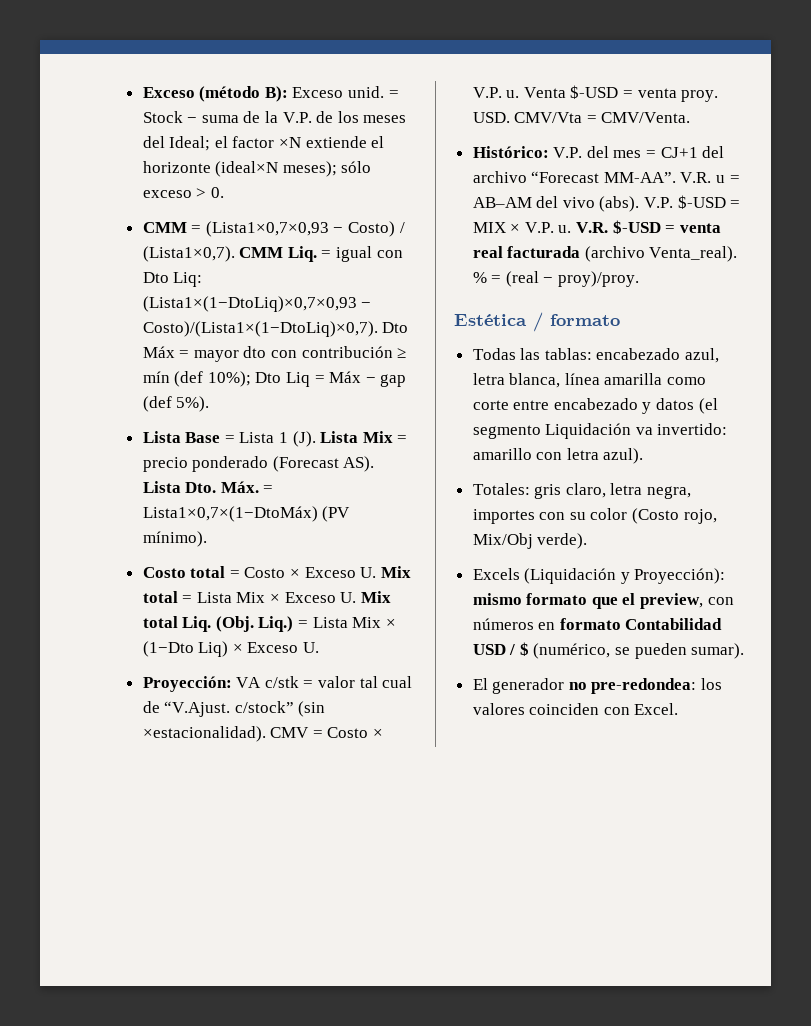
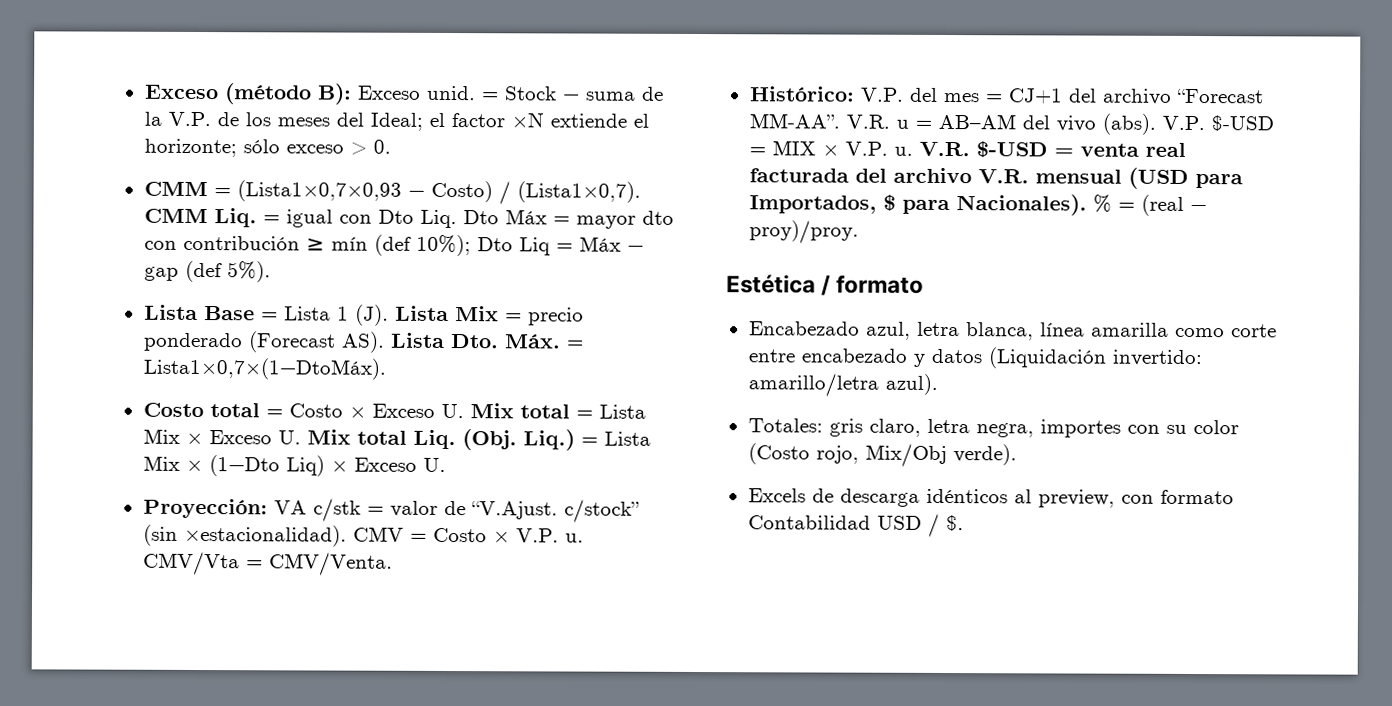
- = Stock − suma de la V.P. de los meses del Ideal; el factor ×N extiende el horizonte (ideal×N meses); sólo exceso > 0.
+ = Stock − suma de la V.P. de los meses del Ideal; el factor ×N extiende el horizonte; sólo exceso > 0.
- CMM Liq. = igual con Dto Liq: (Lista1×(1−DtoLiq)×0,7×0,93 − Costo)/(Lista1×(1−DtoLiq)×0,7). Dto Máx = mayor dto con contribución ≥ mín (def 10%); Dto Liq = Máx − gap (def 5%).
+ CMM Liq. = igual con Dto Liq. Dto Máx = mayor dto con contribución ≥ mín (def 10%); Dto Liq = Máx − gap (def 5%).
- Lista Base = Lista 1 (J). Lista Mix = precio ponderado (Forecast AS). Lista Dto. Máx. = Lista1×0,7×(1−DtoMáx) (PV mínimo).
+ Lista Base = Lista 1 (J). Lista Mix = precio ponderado (Forecast AS). Lista Dto. Máx. = Lista1×0,7×(1−DtoMáx).
- Proyección: VA c/stk = valor tal cual de “V.Ajust. c/stock” (sin ×estacionalidad).
+ Proyección: VA c/stk = valor de “V.Ajust. c/stock” (sin ×estacionalidad).
- Venta $-USD = venta proy. USD. CMV/Vta = CMV/Venta.
+ CMV/Vta = CMV/Venta.
- V.R. $-USD = venta real facturada (archivo Venta_real).
+ V.R. $-USD = venta real facturada del archivo V.R. mensual (USD para Importados, $ para Nacionales).
- Todas las tablas: encabezado azul, letra blanca, línea amarilla como corte entre encabezado y datos (el segmento Liquidación va invertido: amarillo con letra azul).
+ Encabezado azul, letra blanca, línea amarilla como corte entre encabezado y datos (Liquidación invertido: amarillo/letra azul).
- Excels (Liquidación y Proyección): mismo formato que el preview, con números en formato Contabilidad USD / $ (numérico, se pueden sumar).
- El generador no pre-redondea: los valores coinciden con Excel.
+ Excels de descarga idénticos al preview, con formato Contabilidad USD / $.

